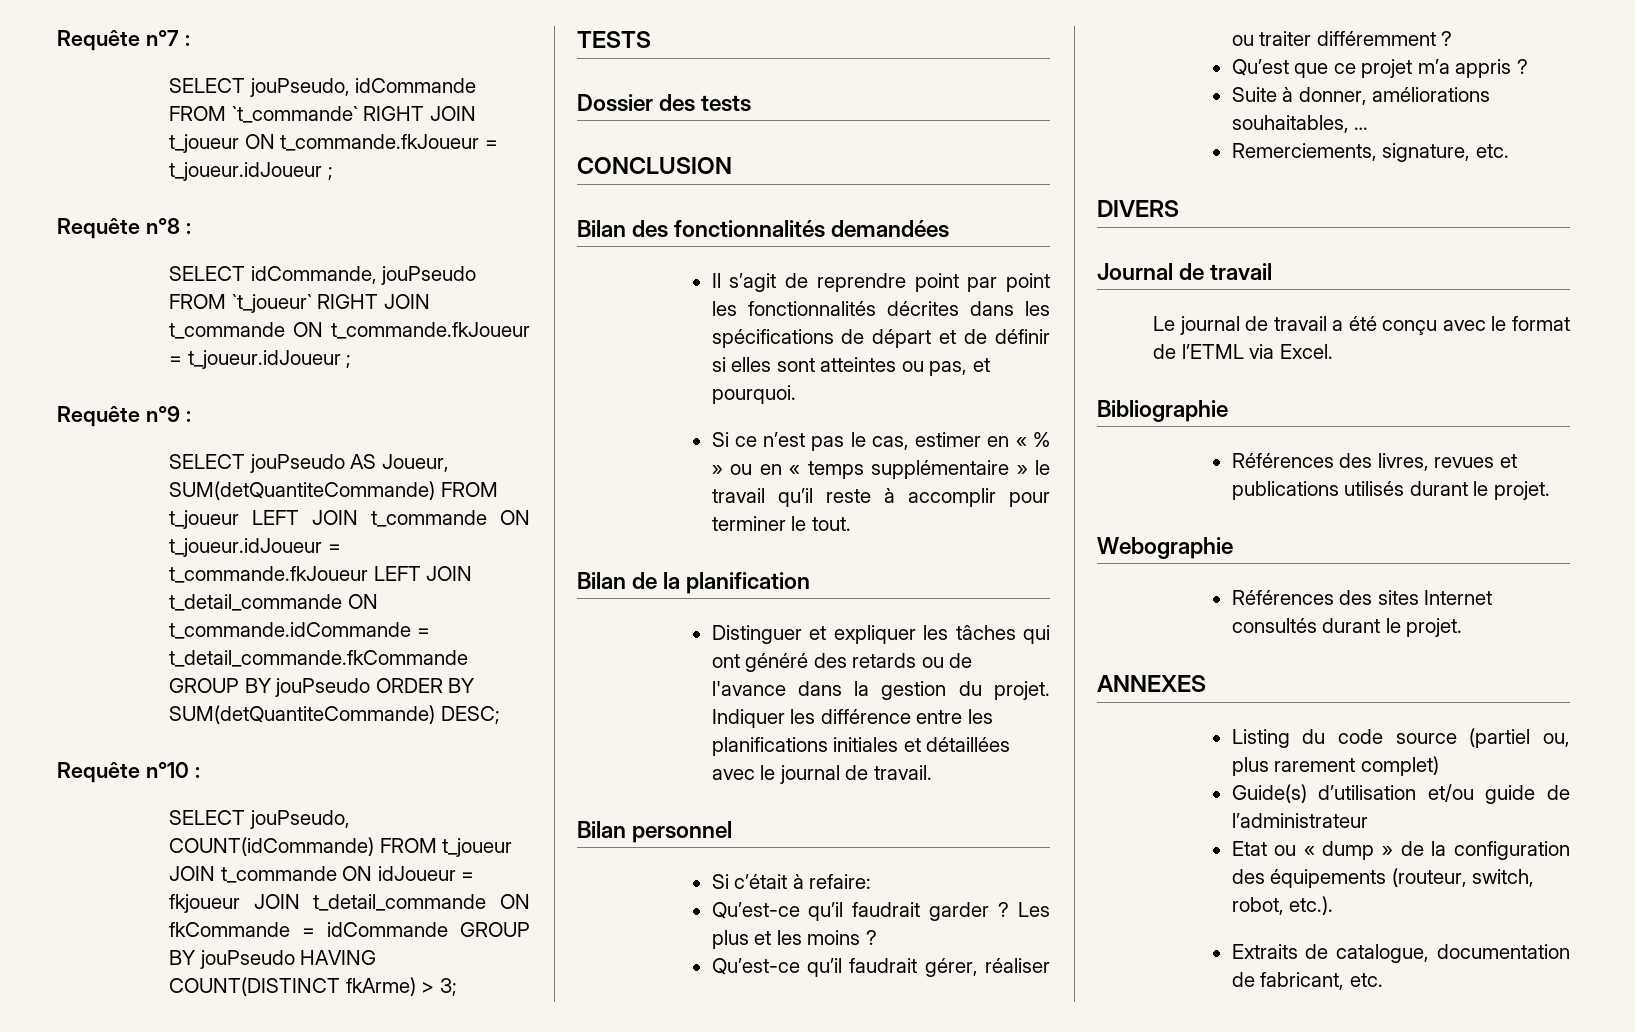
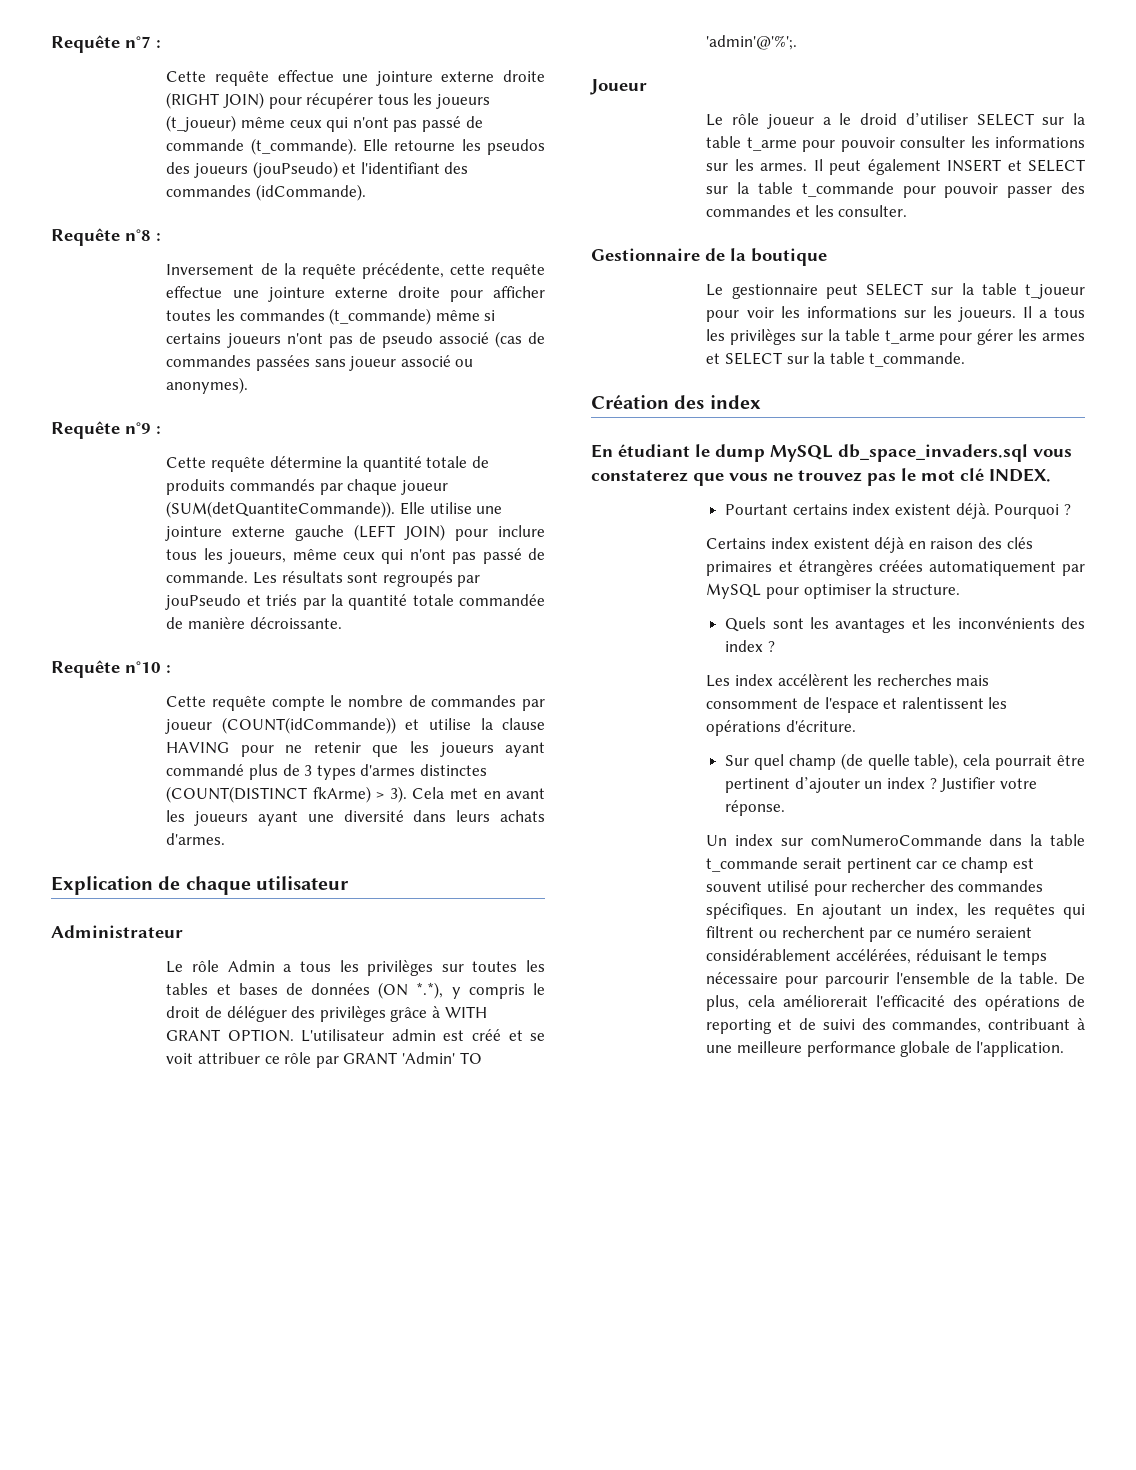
- SELECT jouPseudo, idCommande FROM `t_commande` RIGHT JOIN t_joueur ON t_commande.fkJoueur = t_joueur.idJoueur ;
+ Cette requête effectue une jointure externe droite (RIGHT JOIN) pour récupérer tous les joueurs (t_joueur) même ceux qui n'ont pas passé de commande (t_commande). Elle retourne les pseudos des joueurs (jouPseudo) et l'identifiant des commandes (idCommande).
  Requête n°8 :
- SELECT idCommande, jouPseudo FROM `t_joueur` RIGHT JOIN t_commande ON t_commande.fkJoueur = t_joueur.idJoueur ;
+ Inversement de la requête précédente, cette requête effectue une jointure externe droite pour afficher toutes les commandes (t_commande) même si certains joueurs n'ont pas de pseudo associé (cas de commandes passées sans joueur associé ou anonymes).
  Requête n°9 :
- SELECT jouPseudo AS Joueur, SUM(detQuantiteCommande) FROM t_joueur LEFT JOIN t_commande ON t_joueur.idJoueur = t_commande.fkJoueur LEFT JOIN t_detail_commande ON t_commande.idCommande = t_detail_commande.fkCommande GROUP BY jouPseudo ORDER BY SUM(detQuantiteCommande) DESC;
+ Cette requête détermine la quantité totale de produits commandés par chaque joueur (SUM(detQuantiteCommande)). Elle utilise une jointure externe gauche (LEFT JOIN) pour inclure tous les joueurs, même ceux qui n'ont pas passé de commande. Les résultats sont regroupés par jouPseudo et triés par la quantité totale commandée de manière décroissante.
  Requête n°10 :
- SELECT jouPseudo, COUNT(idCommande) FROM t_joueur JOIN t_commande ON idJoueur = fkjoueur JOIN t_detail_commande ON fkCommande = idCommande GROUP BY jouPseudo HAVING COUNT(DISTINCT fkArme) > 3;
- TESTS
- Dossier des tests
- CONCLUSION
- Bilan des fonctionnalités demandées
- Il s’agit de reprendre point par point les fonctionnalités décrites dans les spécifications de départ et de définir si elles sont atteintes ou pas, et pourquoi.
- Si ce n’est pas le cas, estimer en « % » ou en « temps supplémentaire » le travail qu’il reste à accomplir pour terminer le tout.
- Bilan de la planification
- Distinguer et expliquer les tâches qui ont généré des retards ou de l'avance dans la gestion du projet. Indiquer les différence entre les planifications initiales et détaillées avec le journal de travail.
- Bilan personnel
- Si c’était à refaire:
- Qu’est-ce qu’il faudrait garder ? Les plus et les moins ?
- Qu’est-ce qu’il faudrait gérer, réaliser ou traiter différemment ?
- Qu’est que ce projet m’a appris ?
- Suite à donner, améliorations souhaitables, …
- Remerciements, signature, etc.
- DIVERS
- Journal de travail
- Le journal de travail a été conçu avec le format de l’ETML via Excel.
- Bibliographie
- Références des livres, revues et publications utilisés durant le projet.
- Webographie
- Références des sites Internet consultés durant le projet.
- ANNEXES
- Listing du code source (partiel ou, plus rarement complet)
- Guide(s) d’utilisation et/ou guide de l’administrateur
- Etat ou « dump » de la configuration des équipements (routeur, switch, robot, etc.).
- Extraits de catalogue, documentation de fabricant, etc.
+ Cette requête compte le nombre de commandes par joueur (COUNT(idCommande)) et utilise la clause HAVING pour ne retenir que les joueurs ayant commandé plus de 3 types d'armes distinctes (COUNT(DISTINCT fkArme) > 3). Cela met en avant les joueurs ayant une diversité dans leurs achats d'armes.
+ Explication de chaque utilisateur
+ Administrateur
+ Le rôle Admin a tous les privilèges sur toutes les tables et bases de données (ON *.*), y compris le droit de déléguer des privilèges grâce à WITH GRANT OPTION. L'utilisateur admin est créé et se voit attribuer ce rôle par GRANT 'Admin' TO 'admin'@'%';.
+ Joueur
+ Le rôle joueur a le droid d’utiliser SELECT sur la table t_arme pour pouvoir consulter les informations sur les armes. Il peut également INSERT et SELECT sur la table t_commande pour pouvoir passer des commandes et les consulter.
+ Gestionnaire de la boutique
+ Le gestionnaire peut SELECT sur la table t_joueur pour voir les informations sur les joueurs. Il a tous les privilèges sur la table t_arme pour gérer les armes et SELECT sur la table t_commande.
+ Création des index
+ En étudiant le dump MySQL db_space_invaders.sql vous constaterez que vous ne trouvez pas le mot clé INDEX.
+ Pourtant certains index existent déjà. Pourquoi ?
+ Certains index existent déjà en raison des clés primaires et étrangères créées automatiquement par MySQL pour optimiser la structure.
+ Quels sont les avantages et les inconvénients des index ?
+ Les index accélèrent les recherches mais consomment de l'espace et ralentissent les opérations d'écriture.
+ Sur quel champ (de quelle table), cela pourrait être pertinent d’ajouter un index ? Justifier votre réponse.
+ Un index sur comNumeroCommande dans la table t_commande serait pertinent car ce champ est souvent utilisé pour rechercher des commandes spécifiques. En ajoutant un index, les requêtes qui filtrent ou recherchent par ce numéro seraient considérablement accélérées, réduisant le temps nécessaire pour parcourir l'ensemble de la table. De plus, cela améliorerait l'efficacité des opérations de reporting et de suivi des commandes, contribuant à une meilleure performance globale de l'application.

